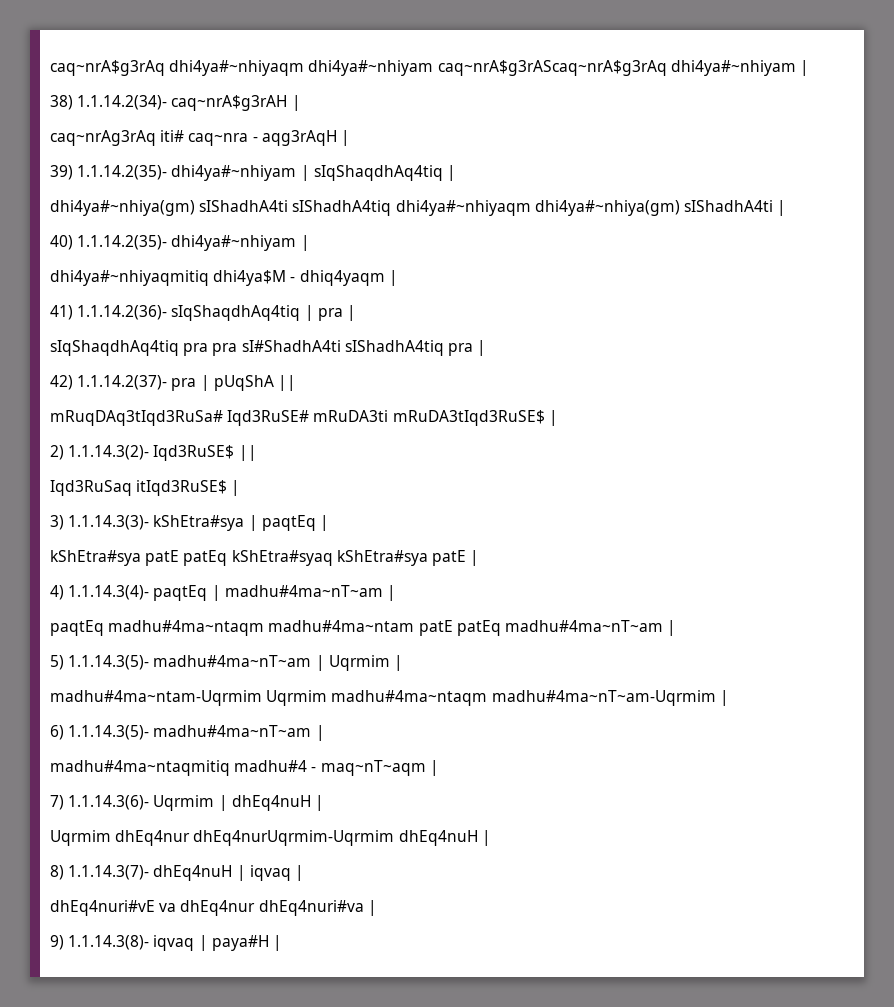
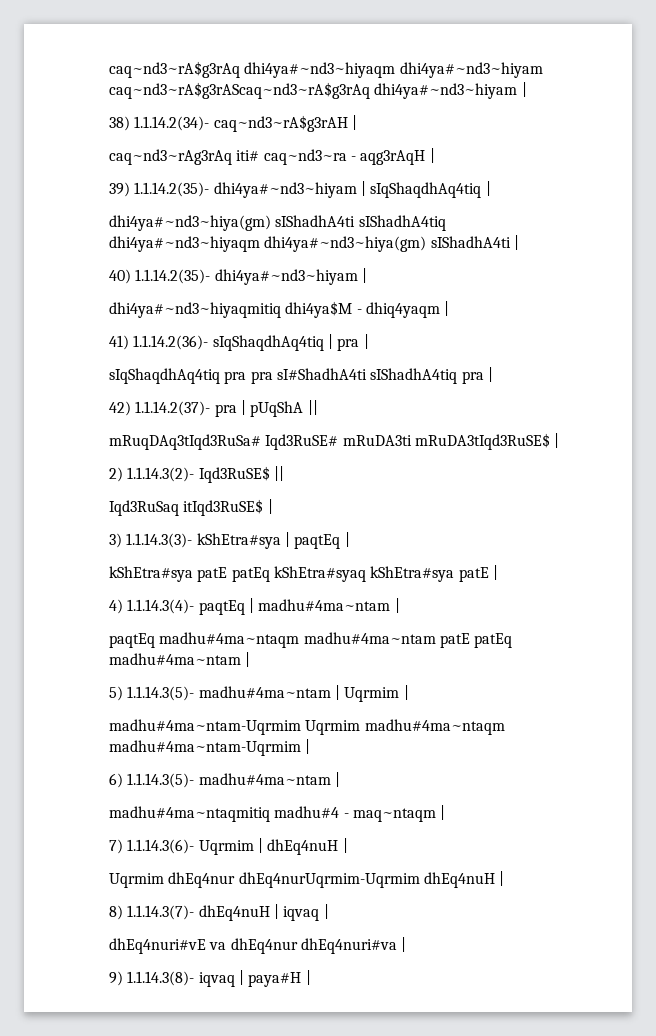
- caq~nrA$g3rAq dhi4ya#~nhiyaqm dhi4ya#~nhiyam caq~nrA$g3rAScaq~nrA$g3rAq dhi4ya#~nhiyam |
+ caq~nd3~rA$g3rAq dhi4ya#~nd3~hiyaqm dhi4ya#~nd3~hiyam caq~nd3~rA$g3rAScaq~nd3~rA$g3rAq dhi4ya#~nd3~hiyam |
- 38) 1.1.14.2(34)- caq~nrA$g3rAH |
- caq~nrAg3rAq iti# caq~nra - aqg3rAqH |
+ 38) 1.1.14.2(34)- caq~nd3~rA$g3rAH |
+ caq~nd3~rAg3rAq iti# caq~nd3~ra - aqg3rAqH |
- 39) 1.1.14.2(35)- dhi4ya#~nhiyam | sIqShaqdhAq4tiq |
+ 39) 1.1.14.2(35)- dhi4ya#~nd3~hiyam | sIqShaqdhAq4tiq |
- dhi4ya#~nhiya(gm) sIShadhA4ti sIShadhA4tiq dhi4ya#~nhiyaqm dhi4ya#~nhiya(gm) sIShadhA4ti |
+ dhi4ya#~nd3~hiya(gm) sIShadhA4ti sIShadhA4tiq dhi4ya#~nd3~hiyaqm dhi4ya#~nd3~hiya(gm) sIShadhA4ti |
- 40) 1.1.14.2(35)- dhi4ya#~nhiyam |
- dhi4ya#~nhiyaqmitiq dhi4ya$M - dhiq4yaqm |
+ 40) 1.1.14.2(35)- dhi4ya#~nd3~hiyam |
+ dhi4ya#~nd3~hiyaqmitiq dhi4ya$M - dhiq4yaqm |
- 4) 1.1.14.3(4)- paqtEq | madhu#4ma~nT~am |
+ 4) 1.1.14.3(4)- paqtEq | madhu#4ma~ntam |
- paqtEq madhu#4ma~ntaqm madhu#4ma~ntam patE patEq madhu#4ma~nT~am |
+ paqtEq madhu#4ma~ntaqm madhu#4ma~ntam patE patEq madhu#4ma~ntam |
- 5) 1.1.14.3(5)- madhu#4ma~nT~am | Uqrmim |
+ 5) 1.1.14.3(5)- madhu#4ma~ntam | Uqrmim |
- madhu#4ma~ntam-Uqrmim Uqrmim madhu#4ma~ntaqm madhu#4ma~nT~am-Uqrmim |
+ madhu#4ma~ntam-Uqrmim Uqrmim madhu#4ma~ntaqm madhu#4ma~ntam-Uqrmim |
- 6) 1.1.14.3(5)- madhu#4ma~nT~am |
+ 6) 1.1.14.3(5)- madhu#4ma~ntam |
- madhu#4ma~ntaqmitiq madhu#4 - maq~nT~aqm |
+ madhu#4ma~ntaqmitiq madhu#4 - maq~ntaqm |

